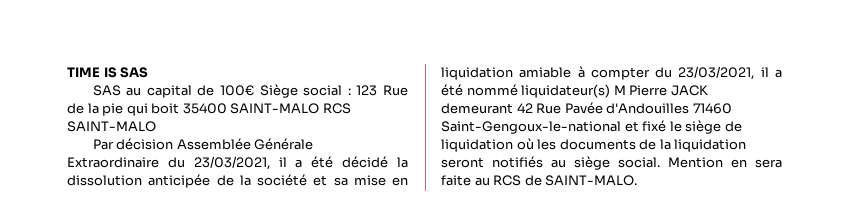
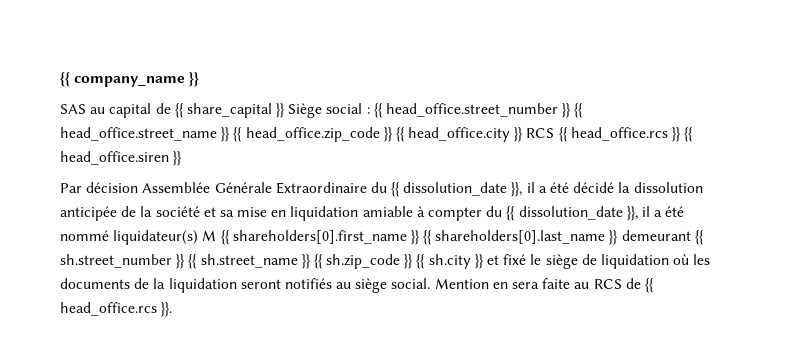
- TIME IS SAS
+ {{ company_name }}
- SAS au capital de 100€ Siège social : 123 Rue de la pie qui boit 35400 SAINT-MALO RCS SAINT-MALO
+ SAS au capital de {{ share_capital }} Siège social : {{ head_office.street_number }} {{ head_office.street_name }} {{ head_office.zip_code }} {{ head_office.city }} RCS {{ head_office.rcs }} {{ head_office.siren }}
- Par décision Assemblée Générale Extraordinaire du 23/03/2021, il a été décidé la dissolution anticipée de la société et sa mise en liquidation amiable à compter du 23/03/2021, il a été nommé liquidateur(s) M Pierre JACK demeurant 42 Rue Pavée d'Andouilles 71460 Saint-Gengoux-le-national et fixé le siège de liquidation où les documents de la liquidation seront notifiés au siège social.
+ Par décision Assemblée Générale Extraordinaire du {{ dissolution_date }}, il a été décidé la dissolution anticipée de la société et sa mise en liquidation amiable à compter du {{ dissolution_date }}, il a été nommé liquidateur(s) M {{ shareholders[0].first_name }} {{ shareholders[0].last_name }} demeurant {{ sh.street_number }} {{ sh.street_name }} {{ sh.zip_code }} {{ sh.city }} et fixé le siège de liquidation où les documents de la liquidation seront notifiés au siège social.
- Mention en sera faite au RCS de SAINT-MALO.
+ Mention en sera faite au RCS de {{ head_office.rcs }}.

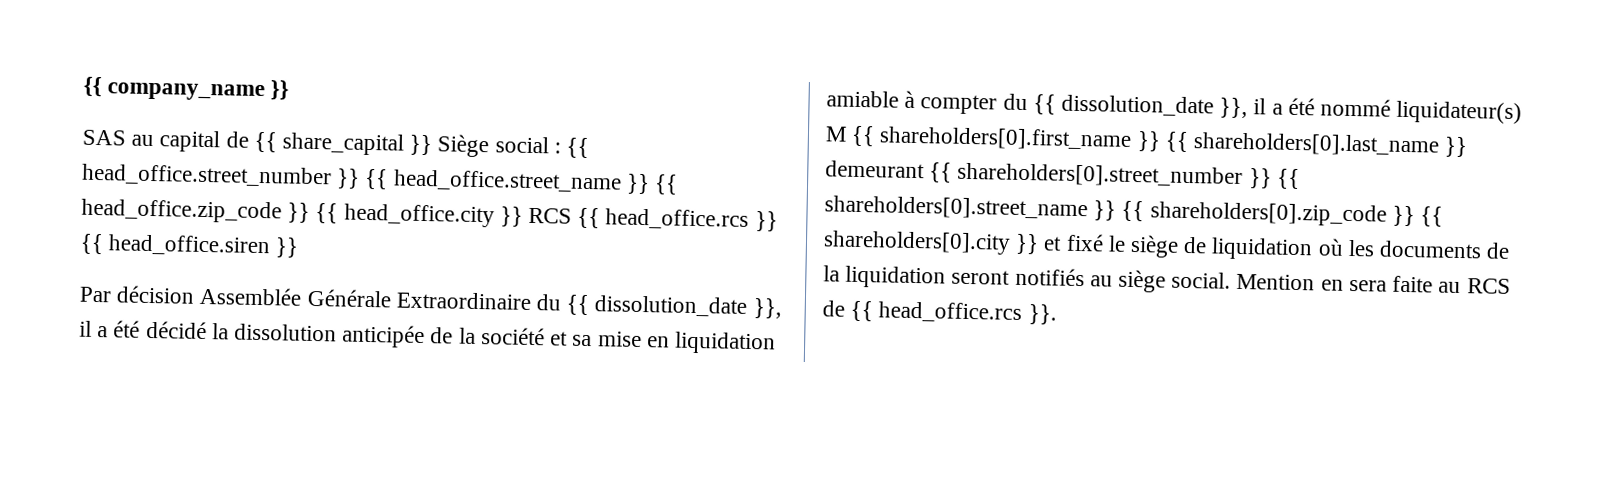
- Par décision Assemblée Générale Extraordinaire du {{ dissolution_date }}, il a été décidé la dissolution anticipée de la société et sa mise en liquidation amiable à compter du {{ dissolution_date }}, il a été nommé liquidateur(s) M {{ shareholders[0].first_name }} {{ shareholders[0].last_name }} demeurant {{ sh.street_number }} {{ sh.street_name }} {{ sh.zip_code }} {{ sh.city }} et fixé le siège de liquidation où les documents de la liquidation seront notifiés au siège social.
+ Par décision Assemblée Générale Extraordinaire du {{ dissolution_date }}, il a été décidé la dissolution anticipée de la société et sa mise en liquidation amiable à compter du {{ dissolution_date }}, il a été nommé liquidateur(s) M {{ shareholders[0].first_name }} {{ shareholders[0].last_name }} demeurant {{ shareholders[0].street_number }} {{ shareholders[0].street_name }} {{ shareholders[0].zip_code }} {{ shareholders[0].city }} et fixé le siège de liquidation où les documents de la liquidation seront notifiés au siège social.

